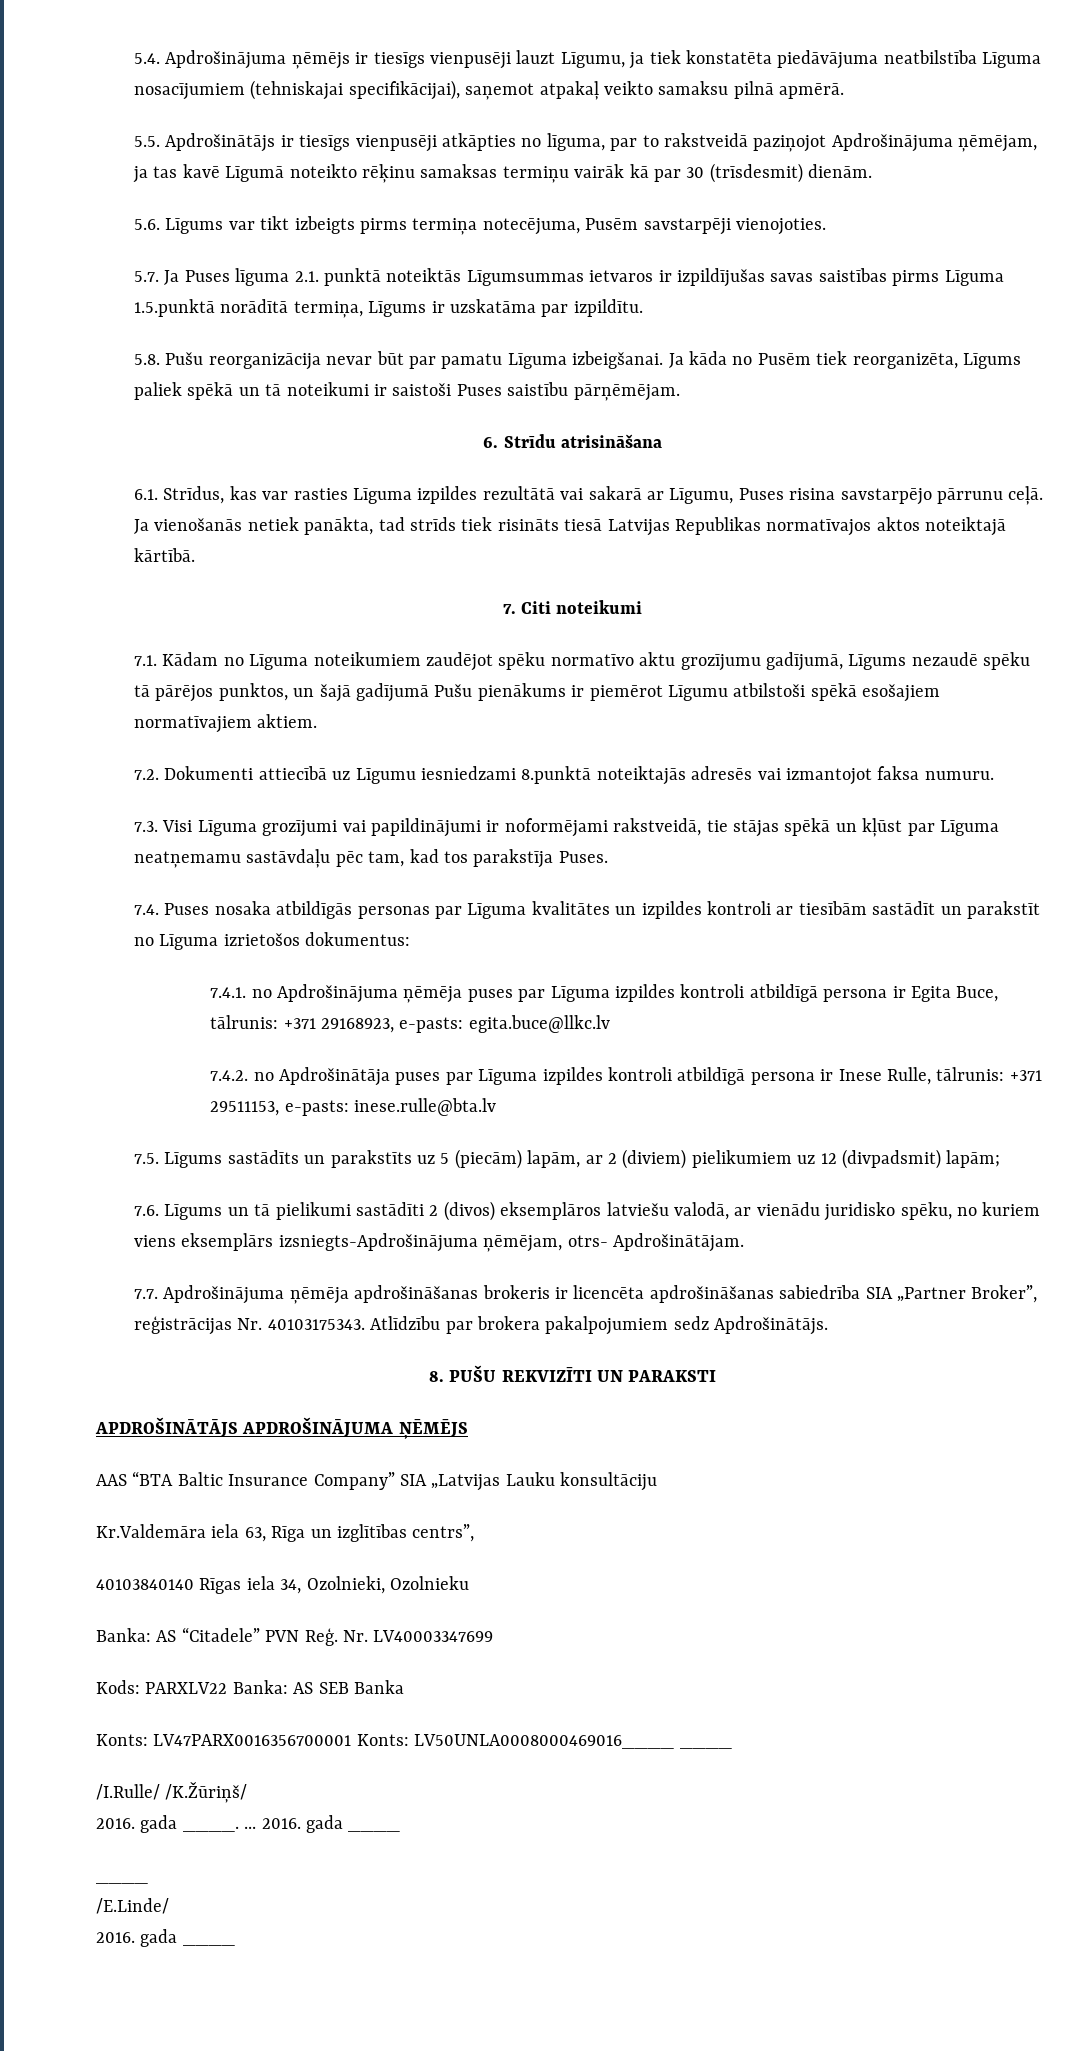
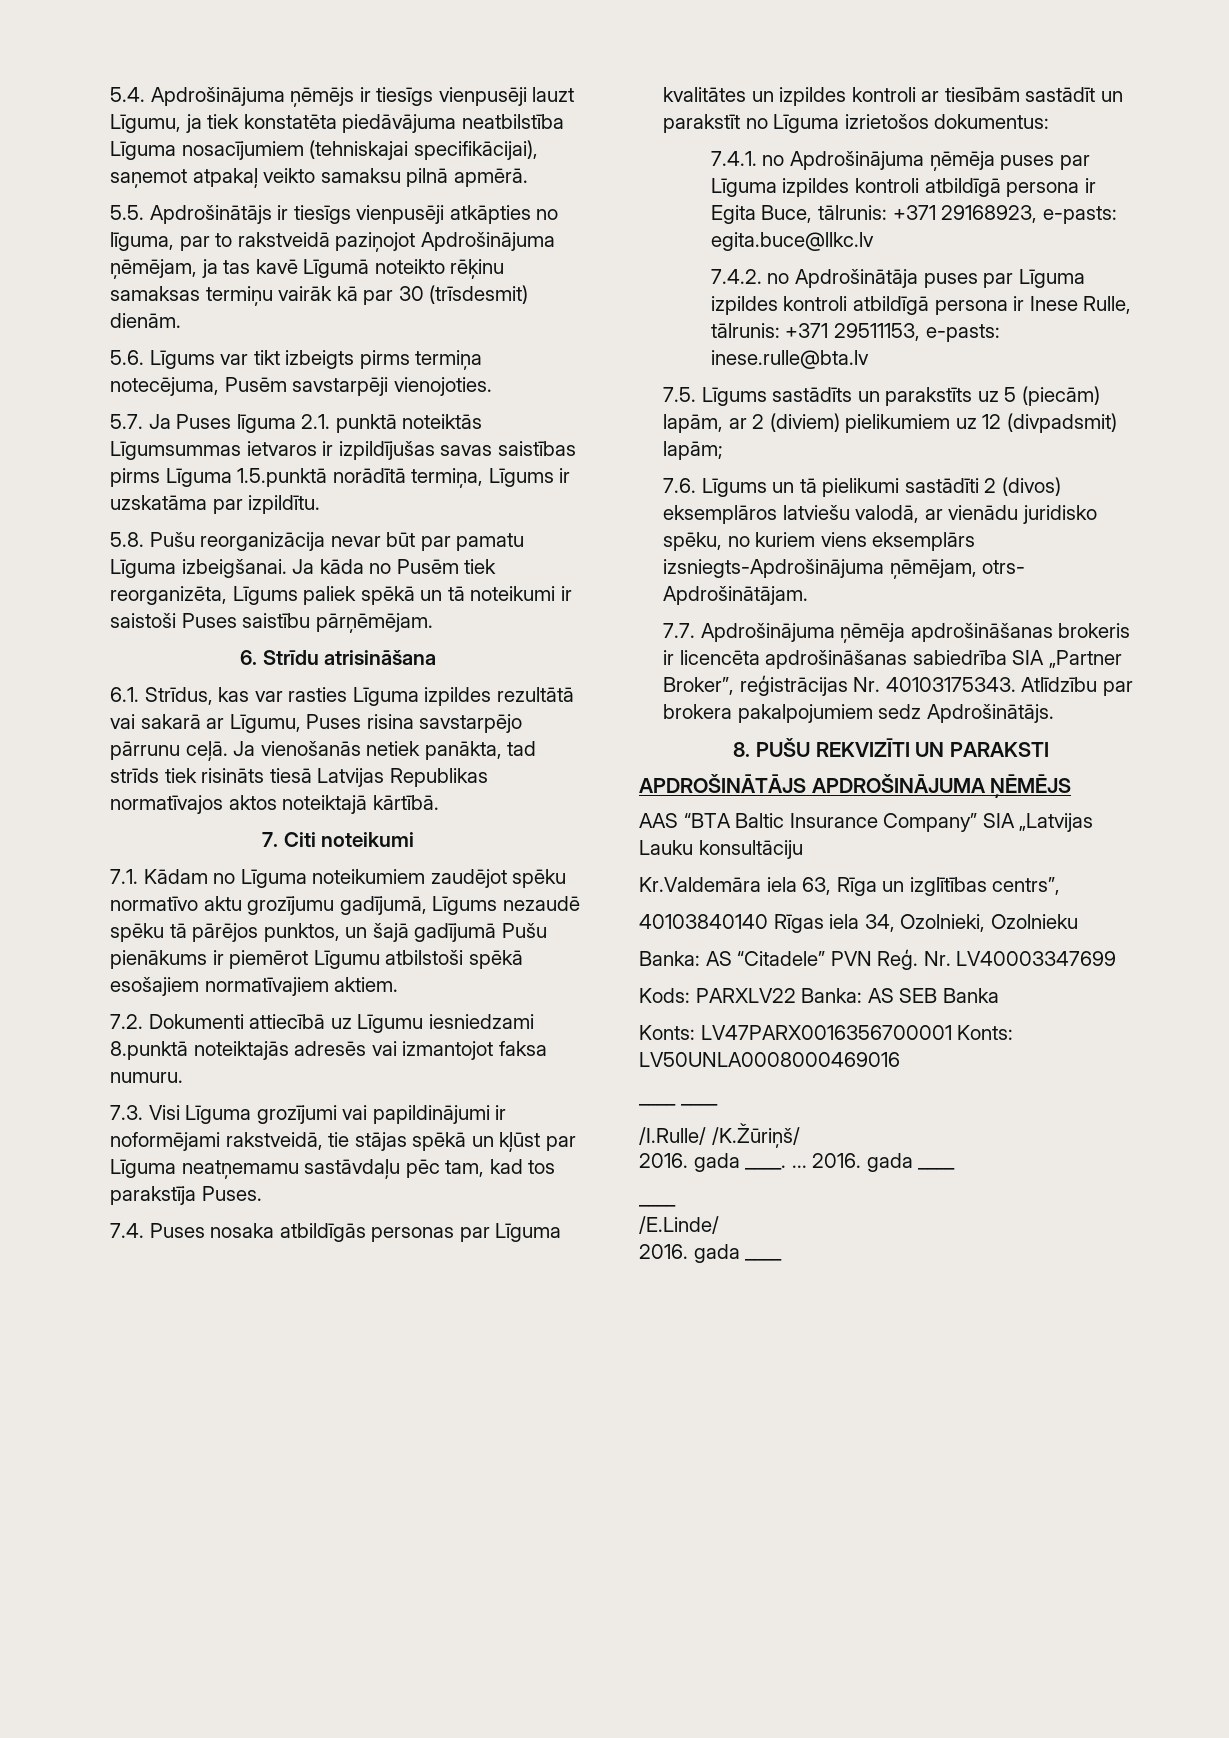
- Konts: LV47PARX0016356700001 Konts: LV50UNLA0008000469016____ ____
+ Konts: LV47PARX0016356700001 Konts: LV50UNLA0008000469016
+ ____ ____

